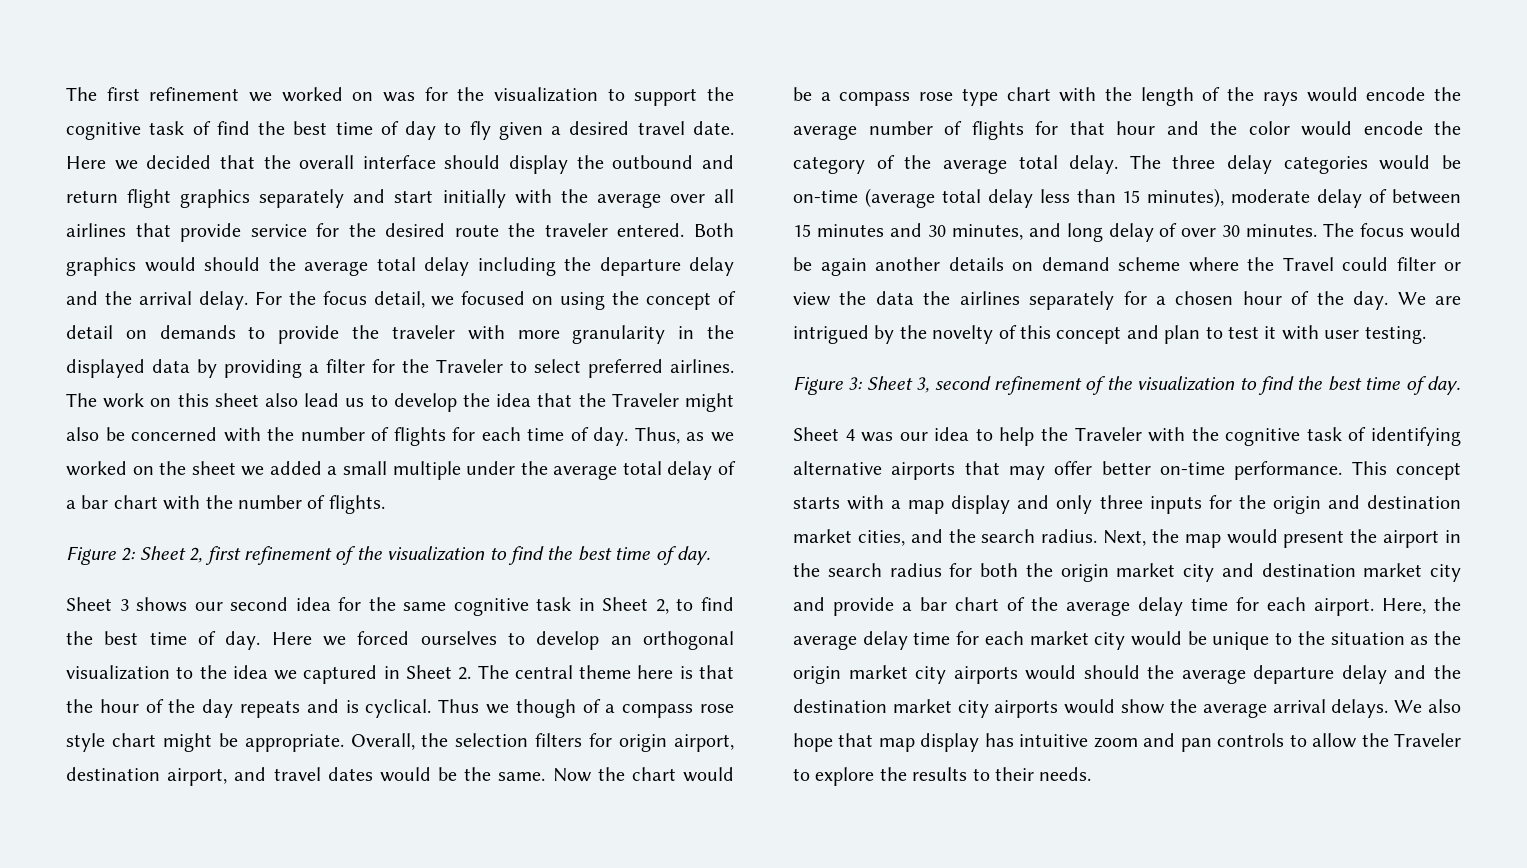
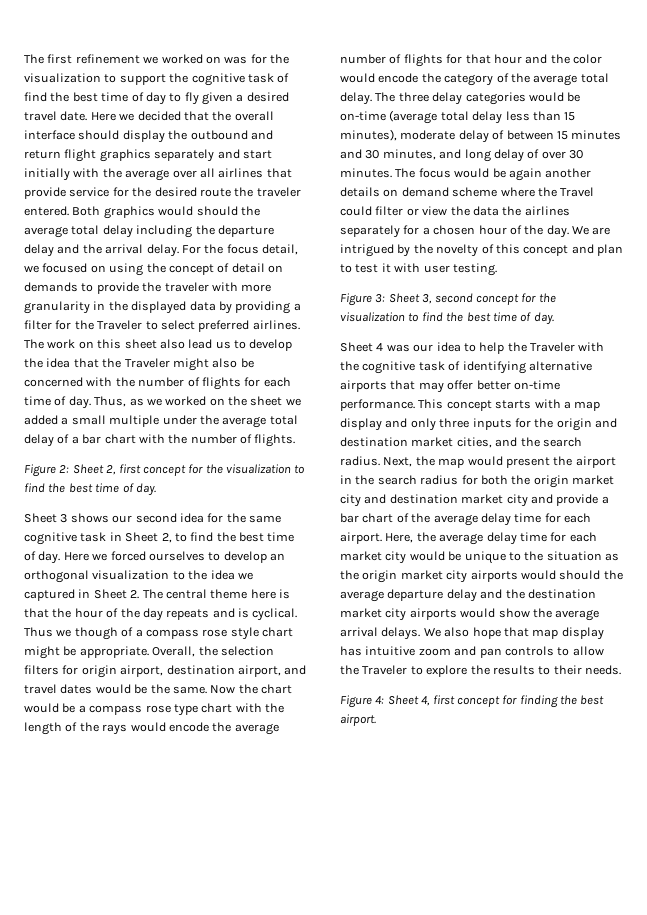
- Figure 2: Sheet 2, first refinement of the visualization to find the best time of day.
+ Figure 2: Sheet 2, first concept for the visualization to find the best time of day.
- Figure 3: Sheet 3, second refinement of the visualization to find the best time of day.
+ Figure 3: Sheet 3, second concept for the visualization to find the best time of day.
+ Figure 4: Sheet 4, first concept for finding the best airport.

